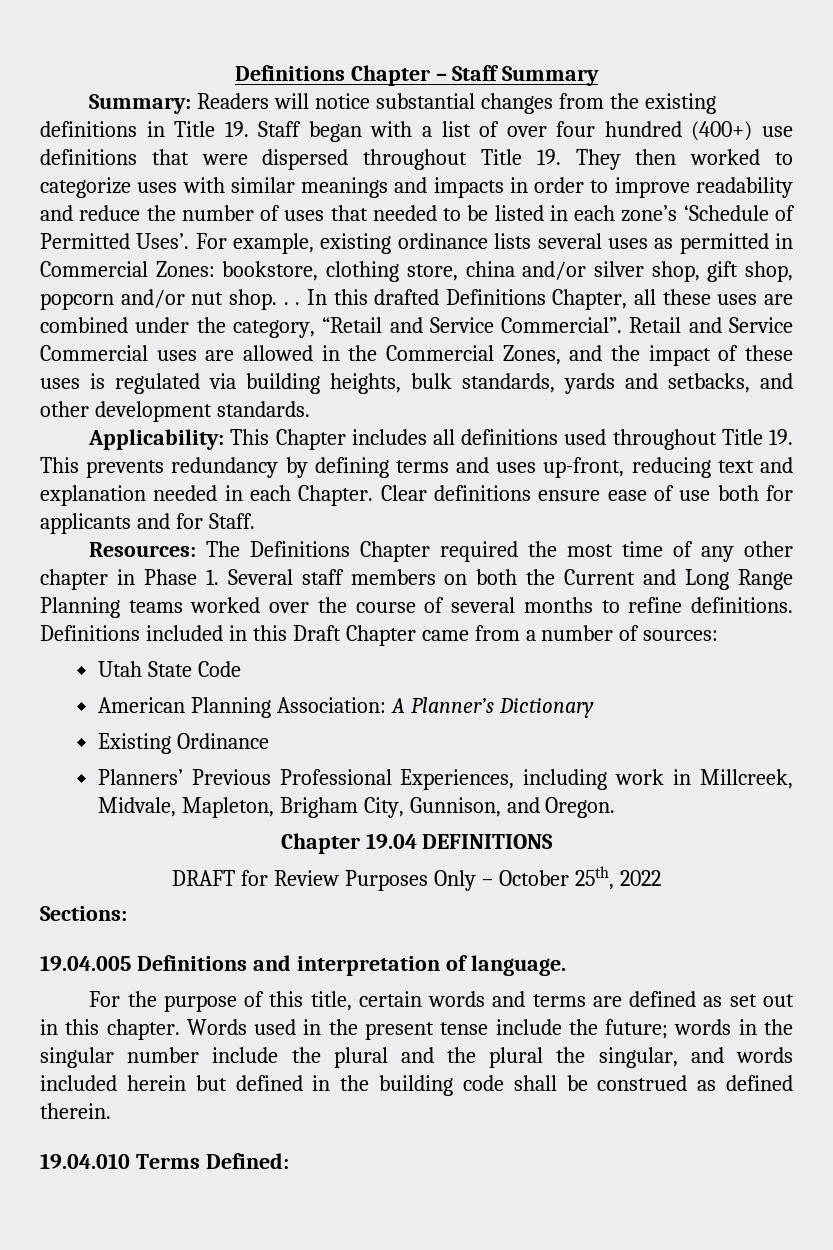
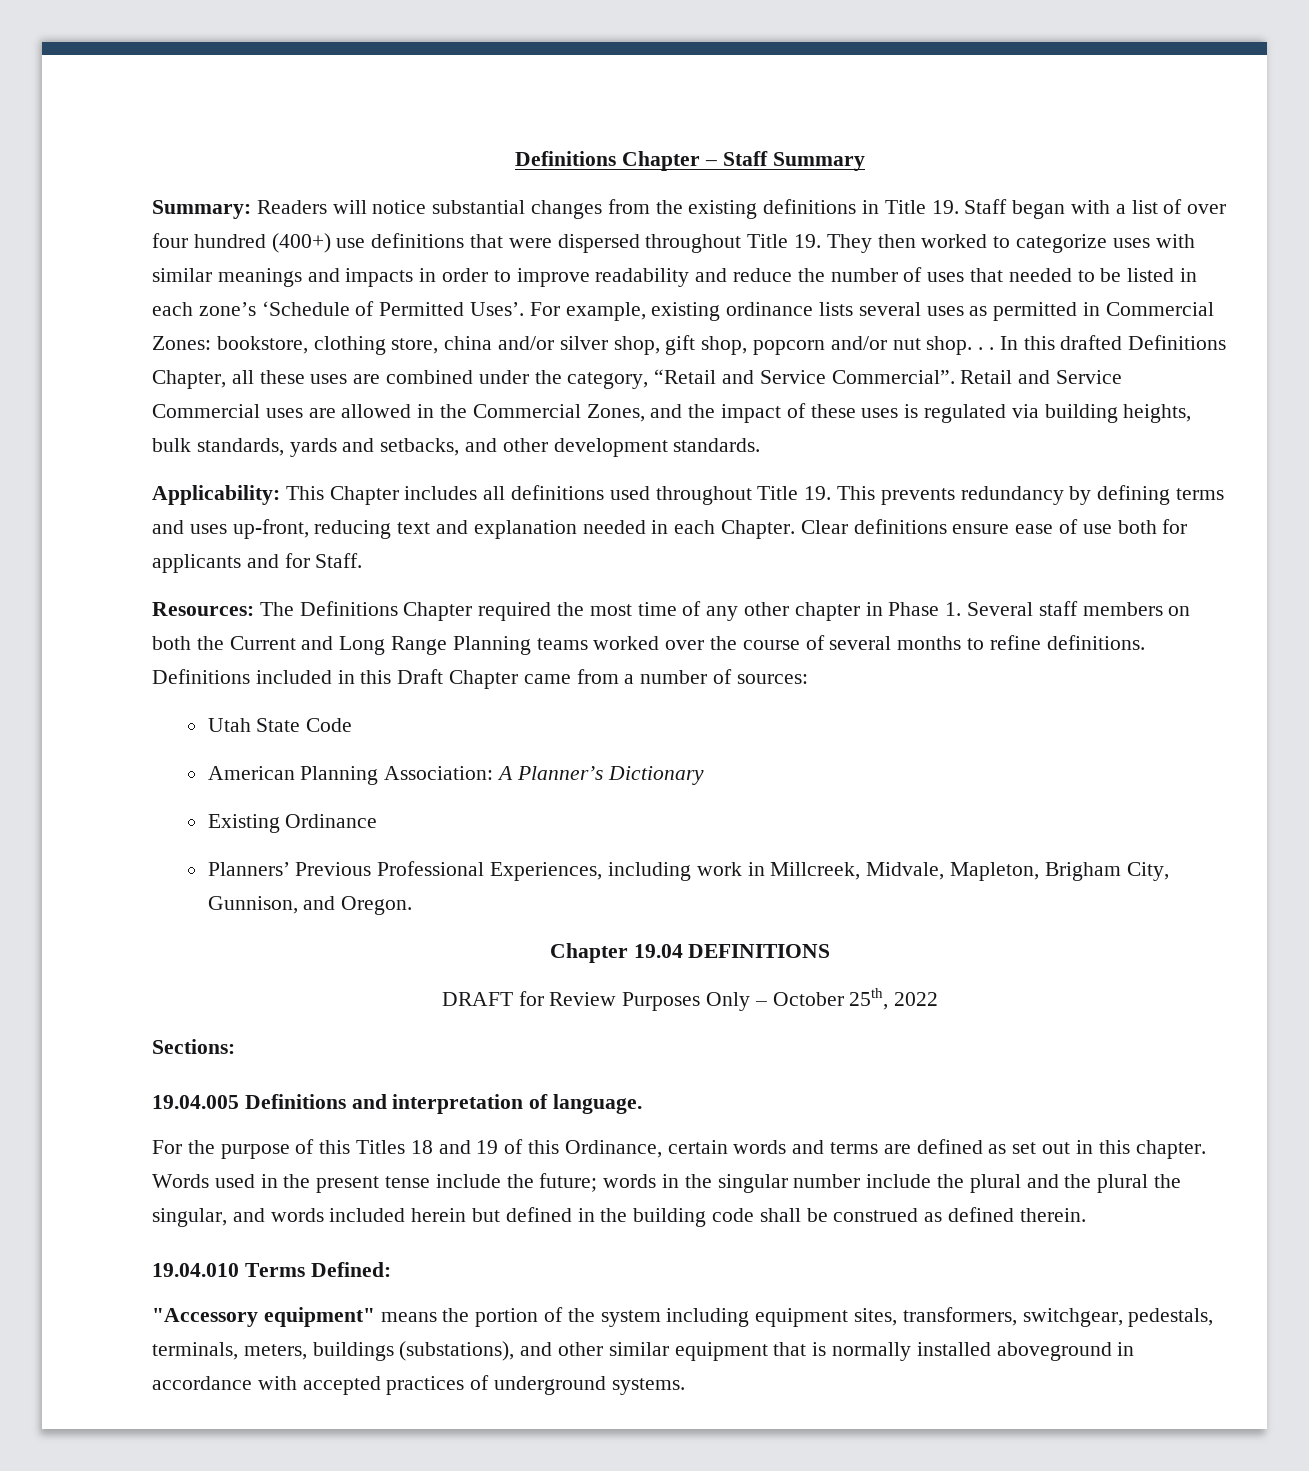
- For the purpose of this title, certain words and terms are defined as set out in this chapter.
+ For the purpose of this Titles 18 and 19 of this Ordinance, certain words and terms are defined as set out in this chapter.
+ "Accessory equipment" means the portion of the system including equipment sites, transformers, switchgear, pedestals, terminals, meters, buildings (substations), and other similar equipment that is normally installed aboveground in accordance with accepted practices of underground systems.

